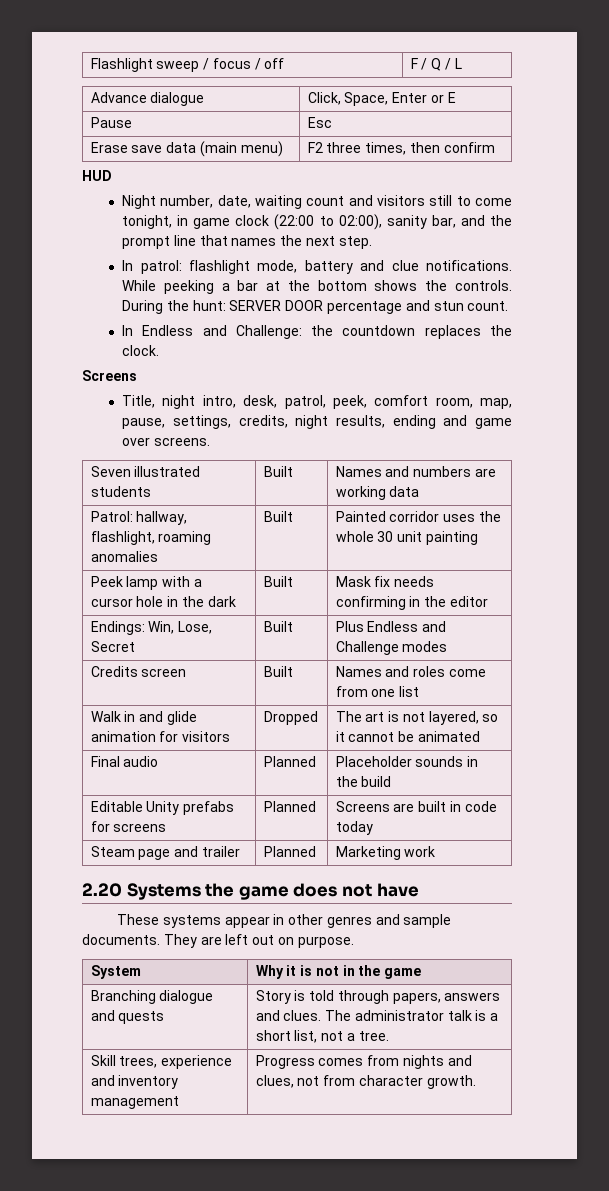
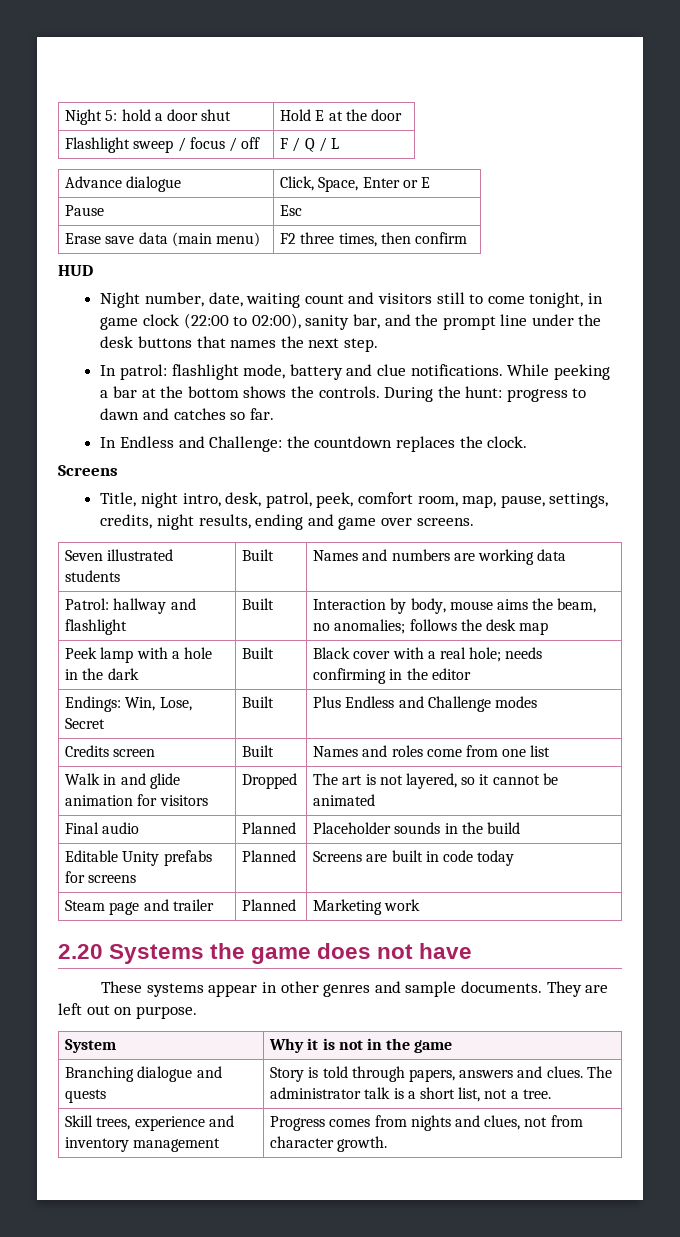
+ Night 5: hold a door shut | Hold E at the door
- Night number, date, waiting count and visitors still to come tonight, in game clock (22:00 to 02:00), sanity bar, and the prompt line that names the next step.
+ Night number, date, waiting count and visitors still to come tonight, in game clock (22:00 to 02:00), sanity bar, and the prompt line under the desk buttons that names the next step.
- During the hunt: SERVER DOOR percentage and stun count.
+ During the hunt: progress to dawn and catches so far.
- Patrol: hallway, flashlight, roaming anomalies | Built | Painted corridor uses the whole 30 unit painting
+ Patrol: hallway and flashlight | Built | Interaction by body, mouse aims the beam, no anomalies; follows the desk map
- Peek lamp with a cursor hole in the dark | Built | Mask fix needs confirming in the editor
+ Peek lamp with a hole in the dark | Built | Black cover with a real hole; needs confirming in the editor

